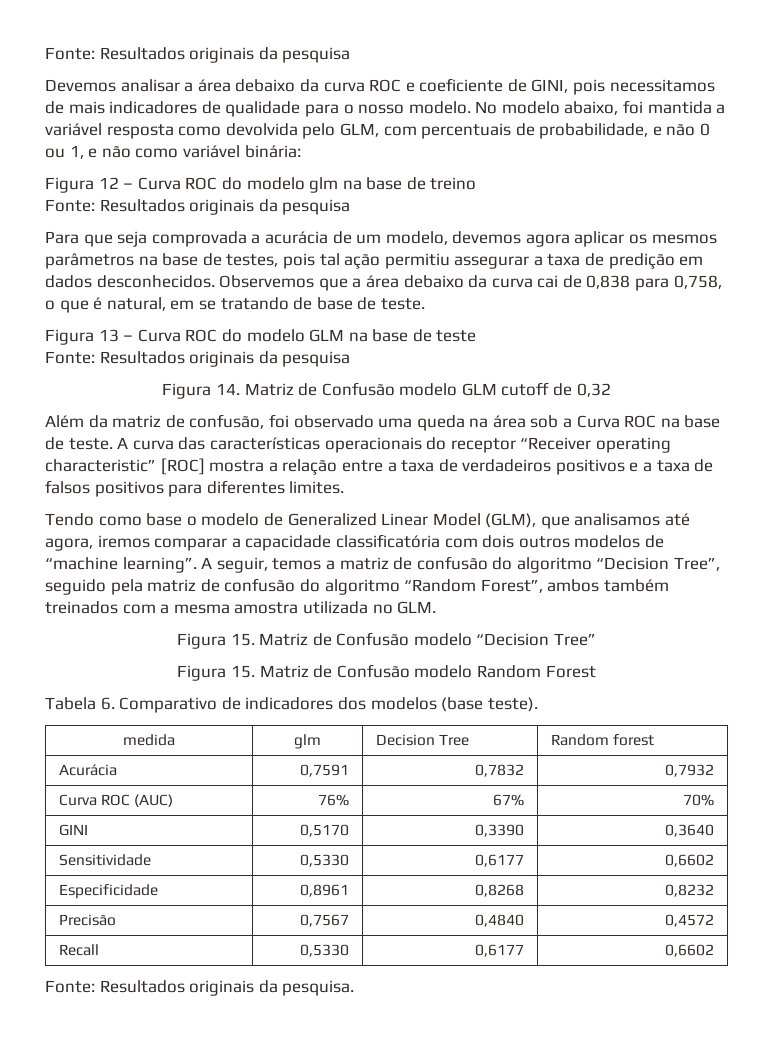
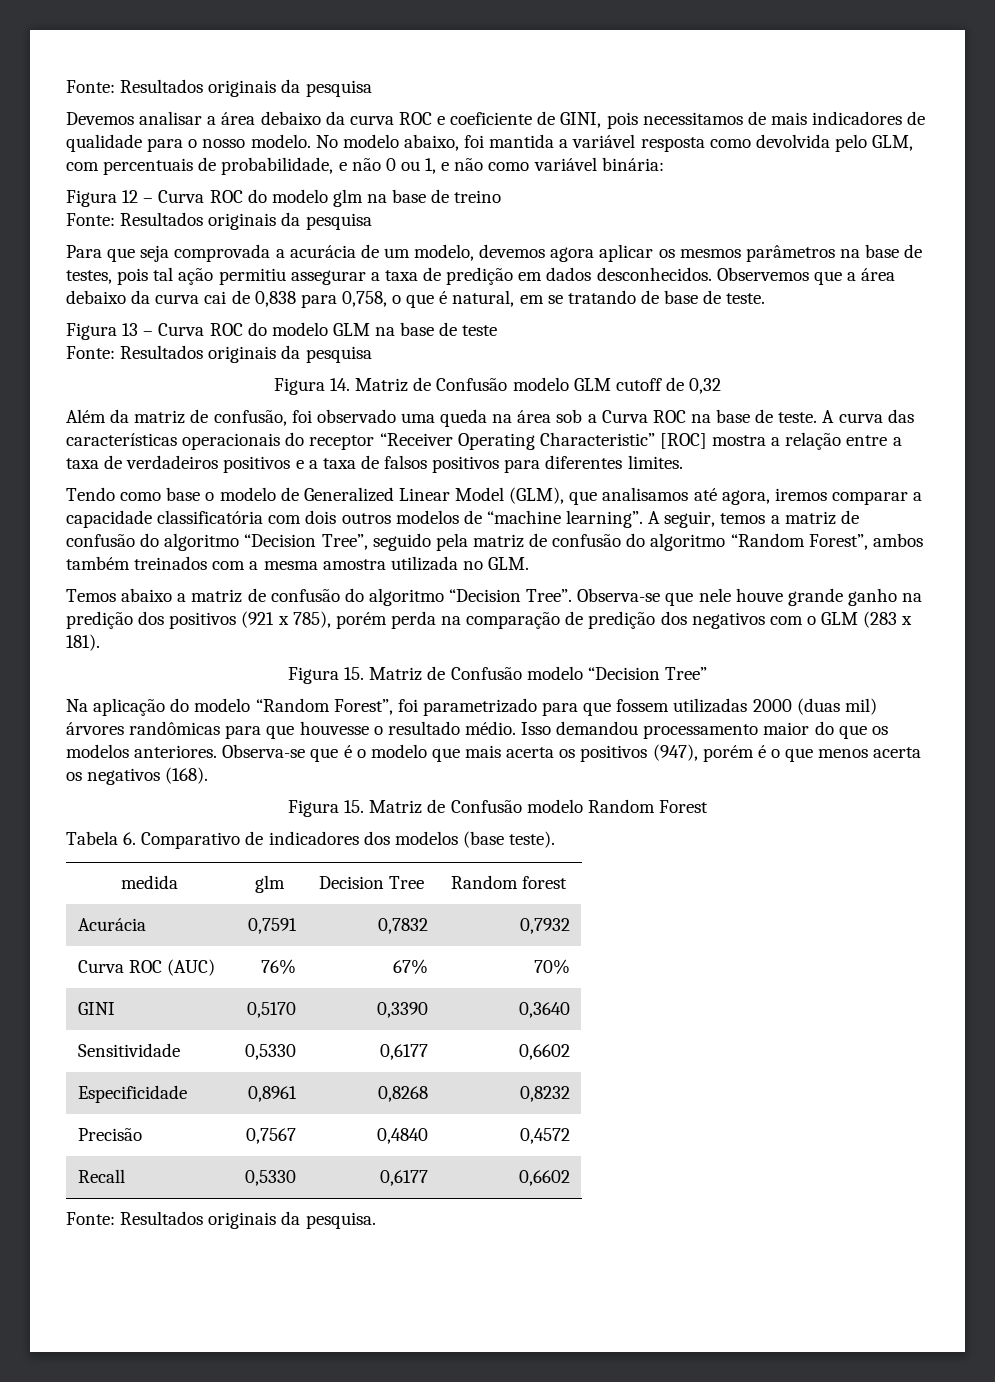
- A curva das características operacionais do receptor “Receiver operating characteristic” [ROC] mostra a relação entre a taxa de verdadeiros positivos e a taxa de falsos positivos para diferentes limites.
+ A curva das características operacionais do receptor “Receiver Operating Characteristic” [ROC] mostra a relação entre a taxa de verdadeiros positivos e a taxa de falsos positivos para diferentes limites.
+ Temos abaixo a matriz de confusão do algoritmo “Decision Tree”. Observa-se que nele houve grande ganho na predição dos positivos (921 x 785), porém perda na comparação de predição dos negativos com o GLM (283 x 181).
+ Na aplicação do modelo “Random Forest”, foi parametrizado para que fossem utilizadas 2000 (duas mil) árvores randômicas para que houvesse o resultado médio. Isso demandou processamento maior do que os modelos anteriores. Observa-se que é o modelo que mais acerta os positivos (947), porém é o que menos acerta os negativos (168).

